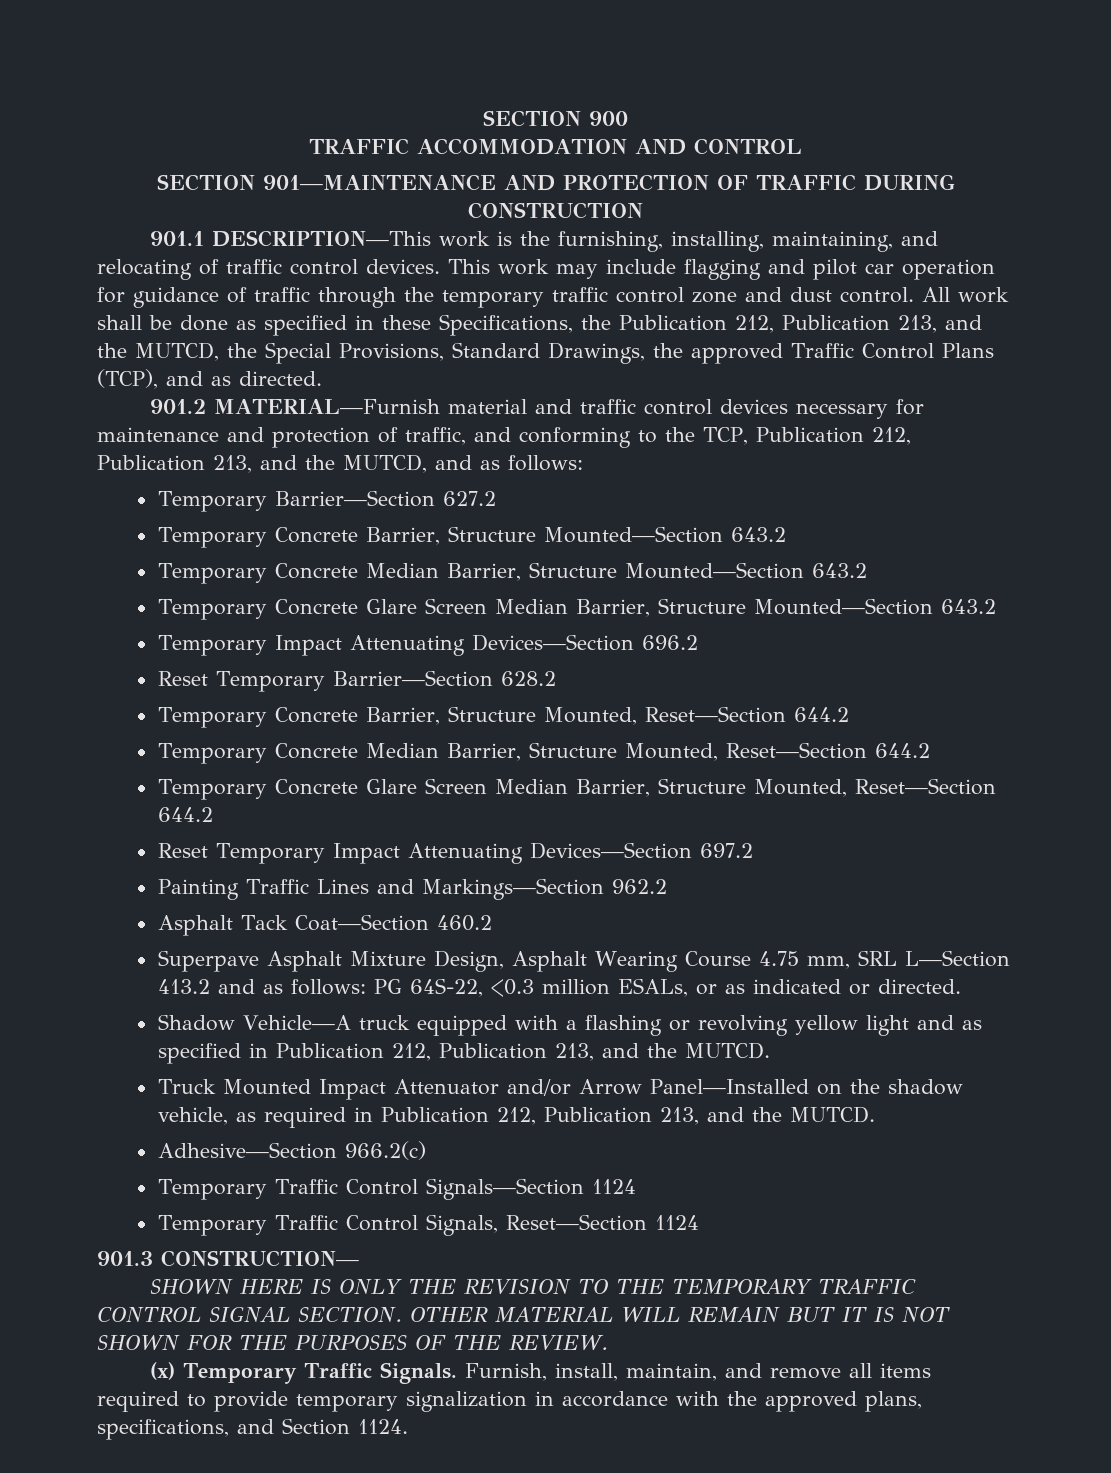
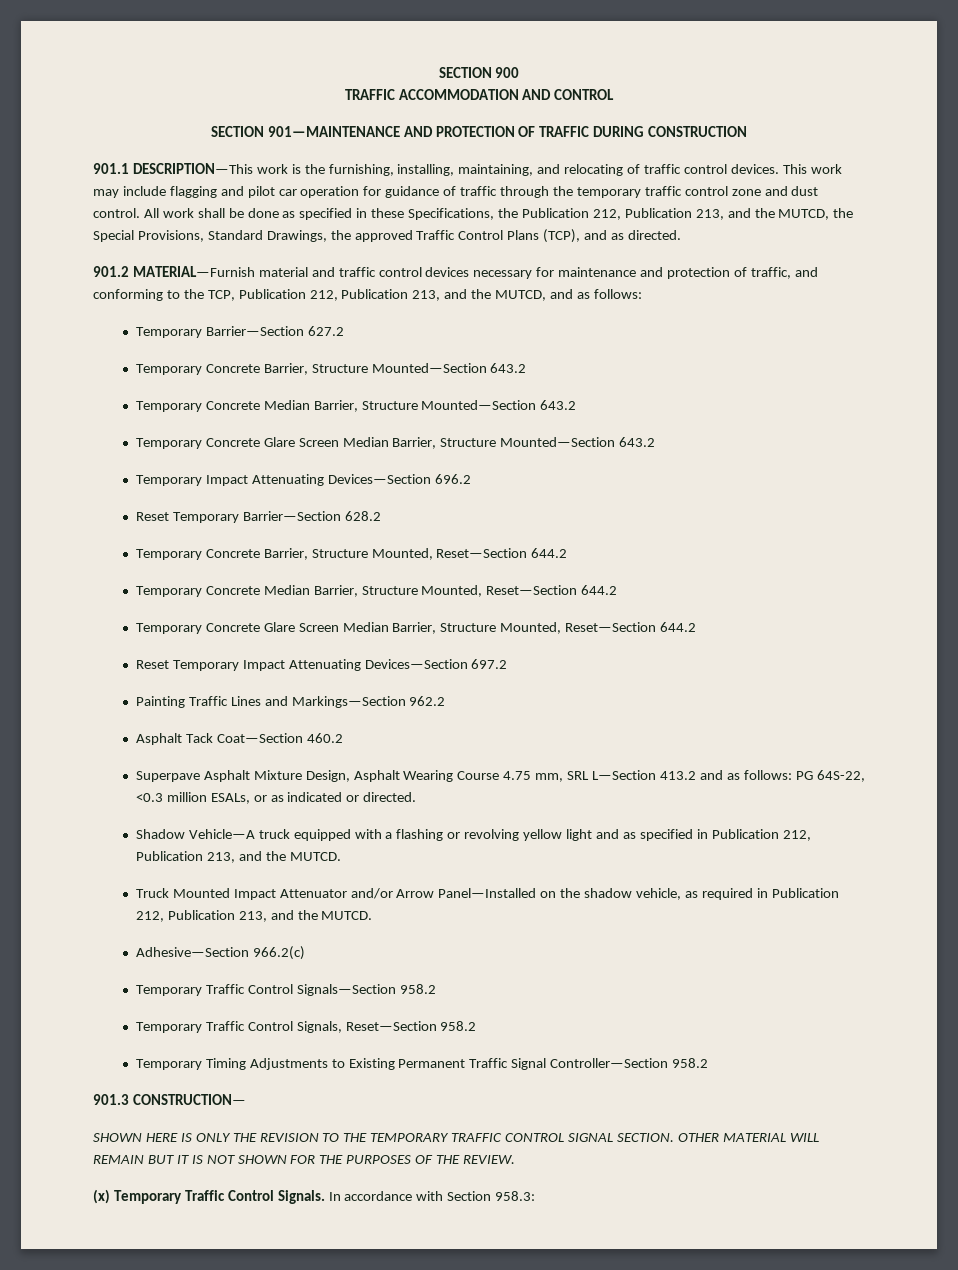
- Temporary Traffic Control Signals—Section 1124
+ Temporary Traffic Control Signals—Section 958.2
- Temporary Traffic Control Signals, Reset—Section 1124
+ Temporary Traffic Control Signals, Reset—Section 958.2
+ Temporary Timing Adjustments to Existing Permanent Traffic Signal Controller—Section 958.2
- (x) Temporary Traffic Signals. Furnish, install, maintain, and remove all items required to provide temporary signalization in accordance with the approved plans, specifications, and Section 1124.
+ (x) Temporary Traffic Control Signals. In accordance with Section 958.3:

